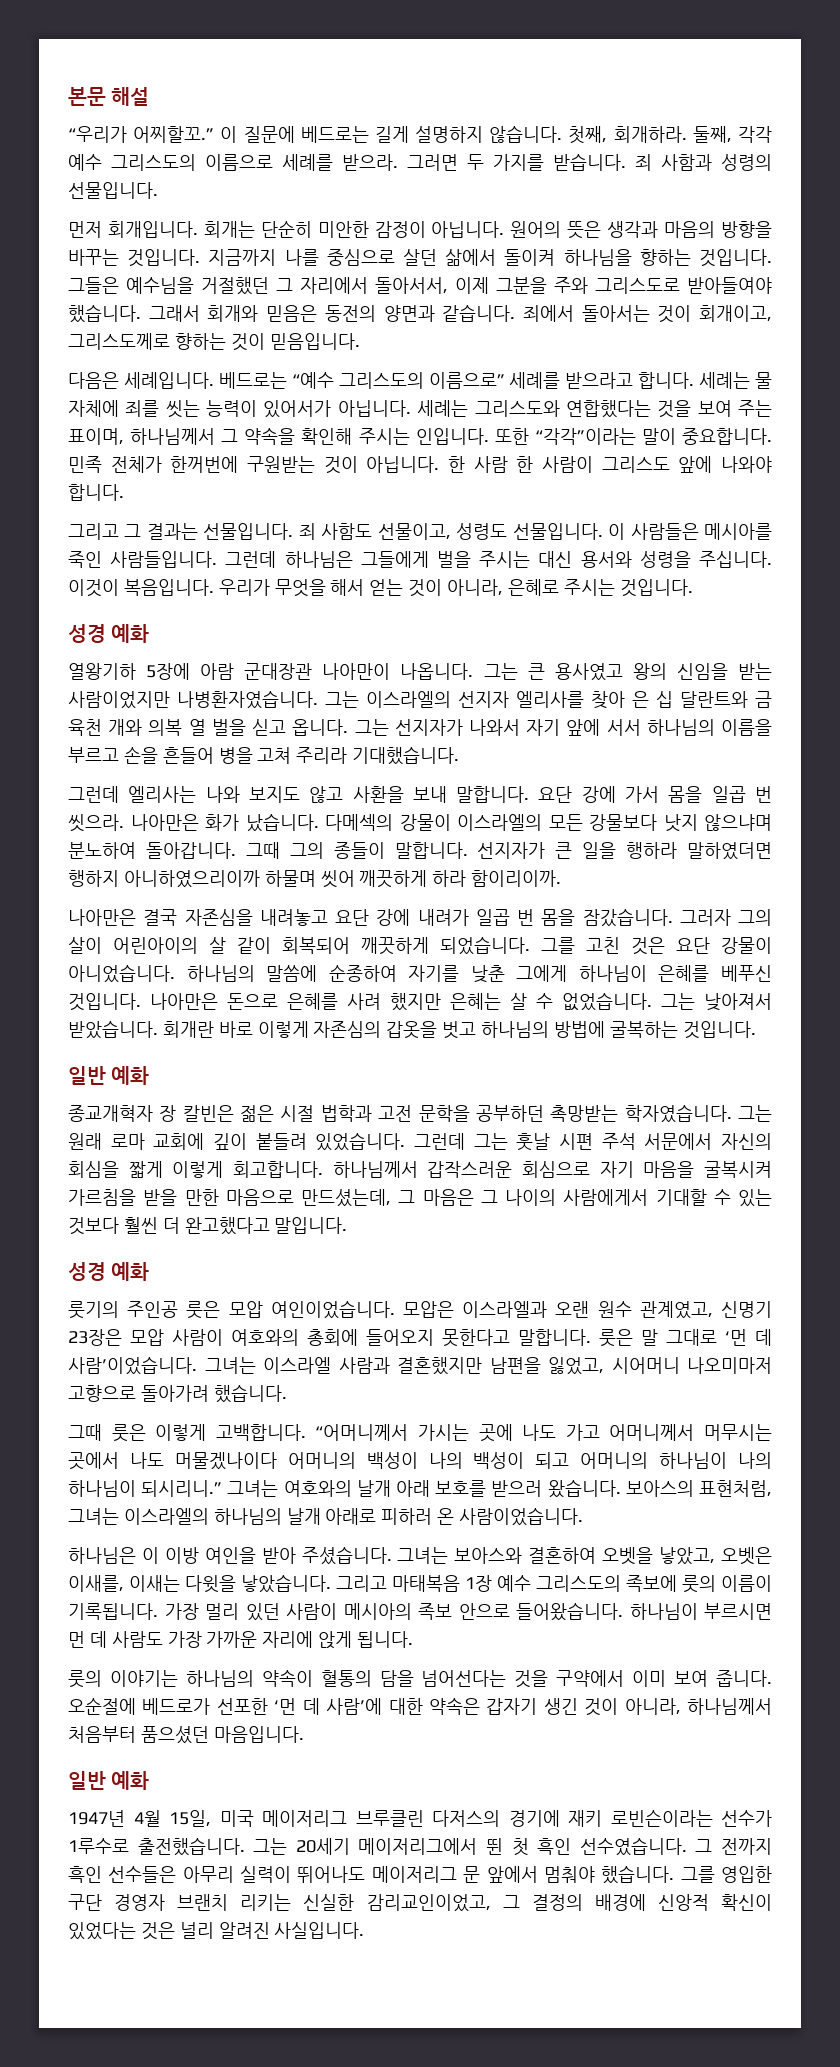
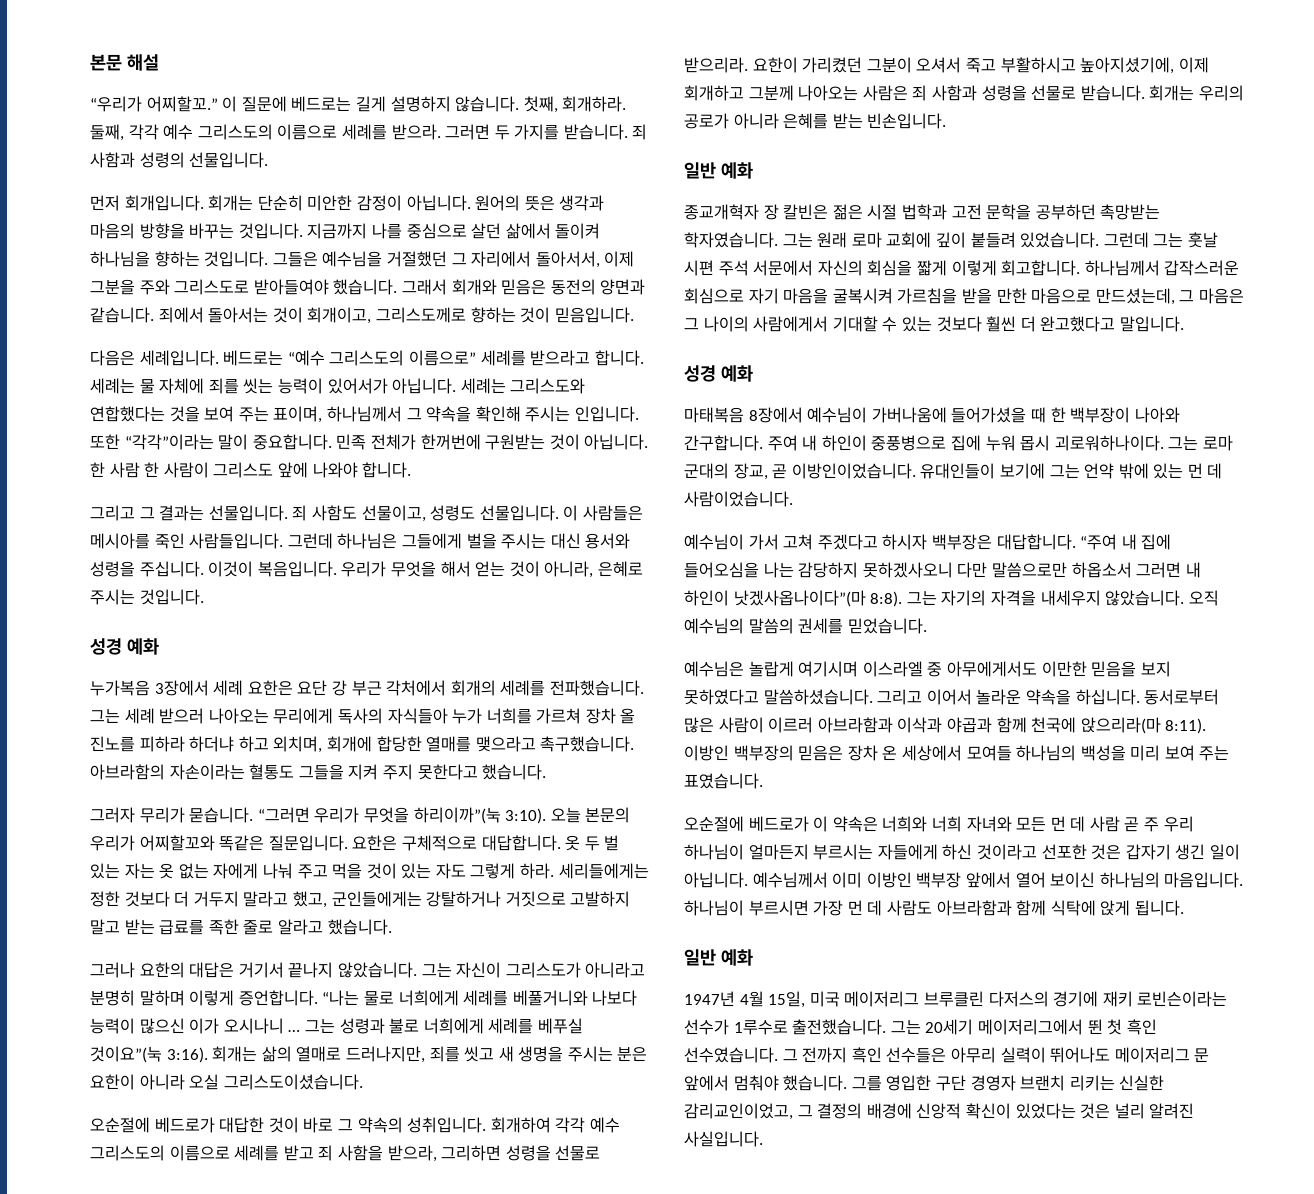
- 열왕기하 5장에 아람 군대장관 나아만이 나옵니다. 그는 큰 용사였고 왕의 신임을 받는 사람이었지만 나병환자였습니다. 그는 이스라엘의 선지자 엘리사를 찾아 은 십 달란트와 금 육천 개와 의복 열 벌을 싣고 옵니다. 그는 선지자가 나와서 자기 앞에 서서 하나님의 이름을 부르고 손을 흔들어 병을 고쳐 주리라 기대했습니다.
- 그런데 엘리사는 나와 보지도 않고 사환을 보내 말합니다. 요단 강에 가서 몸을 일곱 번 씻으라. 나아만은 화가 났습니다. 다메섹의 강물이 이스라엘의 모든 강물보다 낫지 않으냐며 분노하여 돌아갑니다. 그때 그의 종들이 말합니다. 선지자가 큰 일을 행하라 말하였더면 행하지 아니하였으리이까 하물며 씻어 깨끗하게 하라 함이리이까.
- 나아만은 결국 자존심을 내려놓고 요단 강에 내려가 일곱 번 몸을 잠갔습니다. 그러자 그의 살이 어린아이의 살 같이 회복되어 깨끗하게 되었습니다. 그를 고친 것은 요단 강물이 아니었습니다. 하나님의 말씀에 순종하여 자기를 낮춘 그에게 하나님이 은혜를 베푸신 것입니다. 나아만은 돈으로 은혜를 사려 했지만 은혜는 살 수 없었습니다. 그는 낮아져서 받았습니다. 회개란 바로 이렇게 자존심의 갑옷을 벗고 하나님의 방법에 굴복하는 것입니다.
+ 누가복음 3장에서 세례 요한은 요단 강 부근 각처에서 회개의 세례를 전파했습니다. 그는 세례 받으러 나아오는 무리에게 독사의 자식들아 누가 너희를 가르쳐 장차 올 진노를 피하라 하더냐 하고 외치며, 회개에 합당한 열매를 맺으라고 촉구했습니다. 아브라함의 자손이라는 혈통도 그들을 지켜 주지 못한다고 했습니다.
+ 그러자 무리가 묻습니다. “그러면 우리가 무엇을 하리이까”(눅 3:10). 오늘 본문의 우리가 어찌할꼬와 똑같은 질문입니다. 요한은 구체적으로 대답합니다. 옷 두 벌 있는 자는 옷 없는 자에게 나눠 주고 먹을 것이 있는 자도 그렇게 하라. 세리들에게는 정한 것보다 더 거두지 말라고 했고, 군인들에게는 강탈하거나 거짓으로 고발하지 말고 받는 급료를 족한 줄로 알라고 했습니다.
+ 그러나 요한의 대답은 거기서 끝나지 않았습니다. 그는 자신이 그리스도가 아니라고 분명히 말하며 이렇게 증언합니다. “나는 물로 너희에게 세례를 베풀거니와 나보다 능력이 많으신 이가 오시나니 … 그는 성령과 불로 너희에게 세례를 베푸실 것이요”(눅 3:16). 회개는 삶의 열매로 드러나지만, 죄를 씻고 새 생명을 주시는 분은 요한이 아니라 오실 그리스도이셨습니다.
+ 오순절에 베드로가 대답한 것이 바로 그 약속의 성취입니다. 회개하여 각각 예수 그리스도의 이름으로 세례를 받고 죄 사함을 받으라, 그리하면 성령을 선물로 받으리라. 요한이 가리켰던 그분이 오셔서 죽고 부활하시고 높아지셨기에, 이제 회개하고 그분께 나아오는 사람은 죄 사함과 성령을 선물로 받습니다. 회개는 우리의 공로가 아니라 은혜를 받는 빈손입니다.
- 룻기의 주인공 룻은 모압 여인이었습니다. 모압은 이스라엘과 오랜 원수 관계였고, 신명기 23장은 모압 사람이 여호와의 총회에 들어오지 못한다고 말합니다. 룻은 말 그대로 ‘먼 데 사람’이었습니다. 그녀는 이스라엘 사람과 결혼했지만 남편을 잃었고, 시어머니 나오미마저 고향으로 돌아가려 했습니다.
- 그때 룻은 이렇게 고백합니다. “어머니께서 가시는 곳에 나도 가고 어머니께서 머무시는 곳에서 나도 머물겠나이다 어머니의 백성이 나의 백성이 되고 어머니의 하나님이 나의 하나님이 되시리니.” 그녀는 여호와의 날개 아래 보호를 받으러 왔습니다. 보아스의 표현처럼, 그녀는 이스라엘의 하나님의 날개 아래로 피하러 온 사람이었습니다.
- 하나님은 이 이방 여인을 받아 주셨습니다. 그녀는 보아스와 결혼하여 오벳을 낳았고, 오벳은 이새를, 이새는 다윗을 낳았습니다. 그리고 마태복음 1장 예수 그리스도의 족보에 룻의 이름이 기록됩니다. 가장 멀리 있던 사람이 메시아의 족보 안으로 들어왔습니다.
+ 마태복음 8장에서 예수님이 가버나움에 들어가셨을 때 한 백부장이 나아와 간구합니다. 주여 내 하인이 중풍병으로 집에 누워 몹시 괴로워하나이다. 그는 로마 군대의 장교, 곧 이방인이었습니다. 유대인들이 보기에 그는 언약 밖에 있는 먼 데 사람이었습니다.
+ 예수님이 가서 고쳐 주겠다고 하시자 백부장은 대답합니다. “주여 내 집에 들어오심을 나는 감당하지 못하겠사오니 다만 말씀으로만 하옵소서 그러면 내 하인이 낫겠사옵나이다”(마 8:8). 그는 자기의 자격을 내세우지 않았습니다. 오직 예수님의 말씀의 권세를 믿었습니다.
+ 예수님은 놀랍게 여기시며 이스라엘 중 아무에게서도 이만한 믿음을 보지 못하였다고 말씀하셨습니다. 그리고 이어서 놀라운 약속을 하십니다. 동서로부터 많은 사람이 이르러 아브라함과 이삭과 야곱과 함께 천국에 앉으리라(마 8:11). 이방인 백부장의 믿음은 장차 온 세상에서 모여들 하나님의 백성을 미리 보여 주는 표였습니다.
+ 오순절에 베드로가 이 약속은 너희와 너희 자녀와 모든 먼 데 사람 곧 주 우리 하나님이 얼마든지 부르시는 자들에게 하신 것이라고 선포한 것은 갑자기 생긴 일이 아닙니다. 예수님께서 이미 이방인 백부장 앞에서 열어 보이신 하나님의 마음입니다.
- 하나님이 부르시면 먼 데 사람도 가장 가까운 자리에 앉게 됩니다.
+ 하나님이 부르시면 가장 먼 데 사람도 아브라함과 함께 식탁에 앉게 됩니다.
- 룻의 이야기는 하나님의 약속이 혈통의 담을 넘어선다는 것을 구약에서 이미 보여 줍니다. 오순절에 베드로가 선포한 ‘먼 데 사람’에 대한 약속은 갑자기 생긴 것이 아니라, 하나님께서 처음부터 품으셨던 마음입니다.

